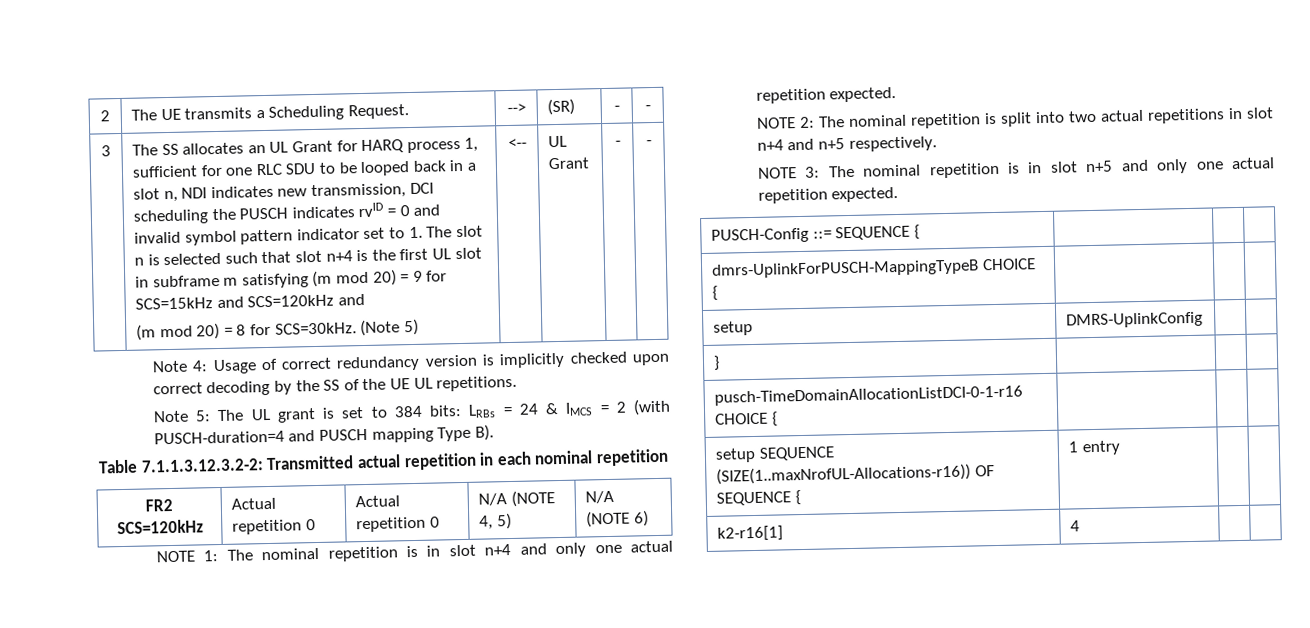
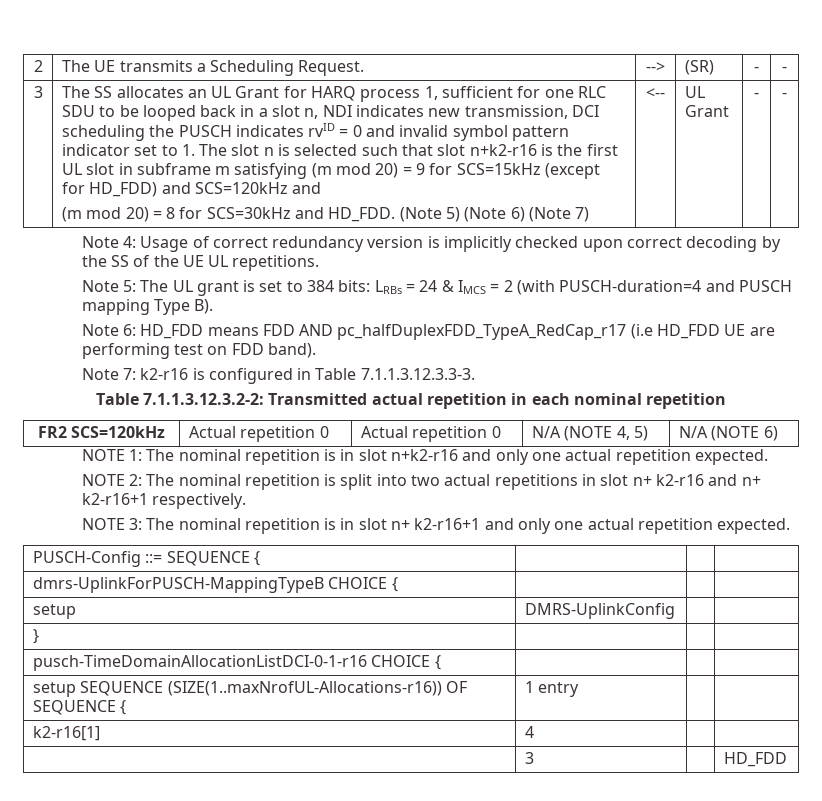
- The SS allocates an UL Grant for HARQ process 1, sufficient for one RLC SDU to be looped back in a slot n, NDI indicates new transmission, DCI scheduling the PUSCH indicates rvID = 0 and invalid symbol pattern indicator set to 1. The slot n is selected such that slot n+4 is the first UL slot in subframe m satisfying (m mod 20) = 9 for SCS=15kHz and SCS=120kHz and
+ The SS allocates an UL Grant for HARQ process 1, sufficient for one RLC SDU to be looped back in a slot n, NDI indicates new transmission, DCI scheduling the PUSCH indicates rvID = 0 and invalid symbol pattern indicator set to 1. The slot n is selected such that slot n+k2-r16 is the first UL slot in subframe m satisfying (m mod 20) = 9 for SCS=15kHz (except for HD_FDD) and SCS=120kHz and
- (m mod 20) = 8 for SCS=30kHz.
+ (m mod 20) = 8 for SCS=30kHz and HD_FDD.
- (Note 5)
+ (Note 5) (Note 6) (Note 7)
+ Note 6: HD_FDD means FDD AND pc_halfDuplexFDD_TypeA_RedCap_r17 (i.e HD_FDD UE are performing test on FDD band).
+ Note 7: k2-r16 is configured in Table 7.1.1.3.12.3.3-3.
- NOTE 1: The nominal repetition is in slot n+4 and only one actual repetition expected.
+ NOTE 1: The nominal repetition is in slot n+k2-r16 and only one actual repetition expected.
- NOTE 2: The nominal repetition is split into two actual repetitions in slot n+4 and n+5 respectively.
+ NOTE 2: The nominal repetition is split into two actual repetitions in slot n+ k2-r16 and n+ k2-r16+1 respectively.
- NOTE 3: The nominal repetition is in slot n+5 and only one actual repetition expected.
+ NOTE 3: The nominal repetition is in slot n+ k2-r16+1 and only one actual repetition expected.
+ | 3 | | HD_FDD

